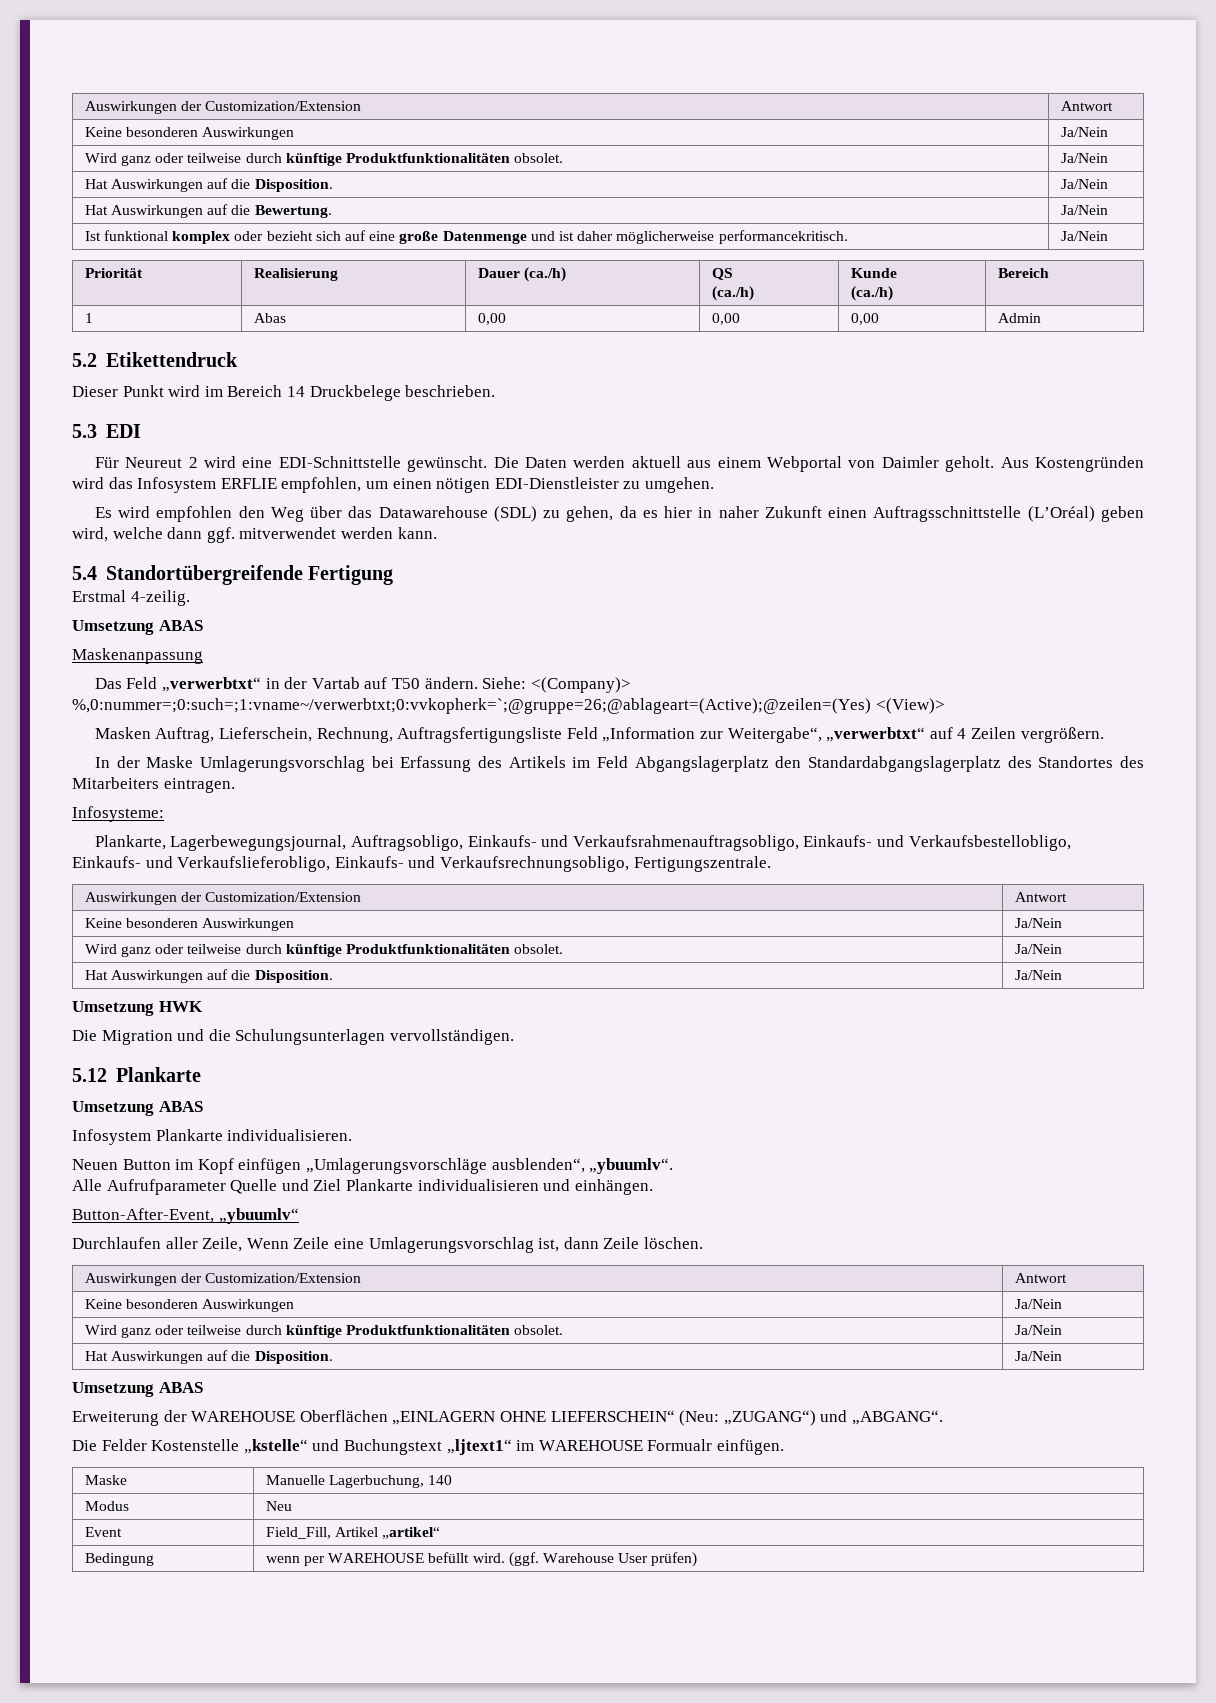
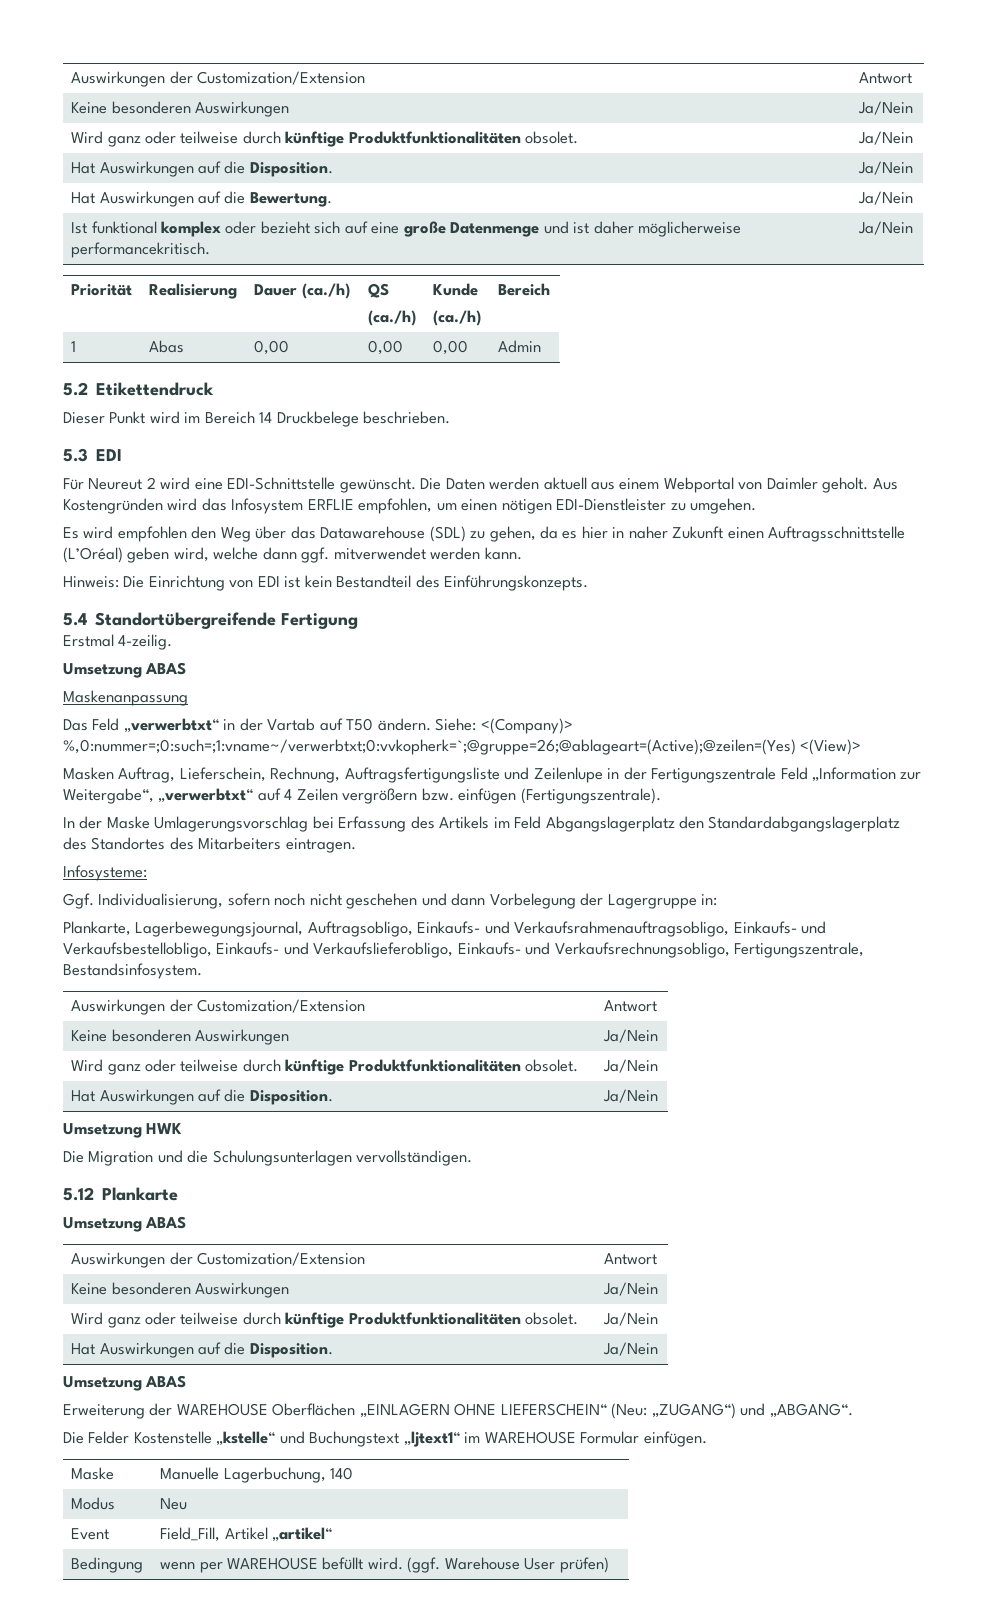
+ Hinweis: Die Einrichtung von EDI ist kein Bestandteil des Einführungskonzepts.
- Masken Auftrag, Lieferschein, Rechnung, Auftragsfertigungsliste Feld „Information zur Weitergabe“, „verwerbtxt“ auf 4 Zeilen vergrößern.
+ Masken Auftrag, Lieferschein, Rechnung, Auftragsfertigungsliste und Zeilenlupe in der Fertigungszentrale Feld „Information zur Weitergabe“, „verwerbtxt“ auf 4 Zeilen vergrößern bzw. einfügen (Fertigungszentrale).
+ Ggf. Individualisierung, sofern noch nicht geschehen und dann Vorbelegung der Lagergruppe in:
- Plankarte, Lagerbewegungsjournal, Auftragsobligo, Einkaufs- und Verkaufsrahmenauftragsobligo, Einkaufs- und Verkaufsbestellobligo, Einkaufs- und Verkaufslieferobligo, Einkaufs- und Verkaufsrechnungsobligo, Fertigungszentrale.
+ Plankarte, Lagerbewegungsjournal, Auftragsobligo, Einkaufs- und Verkaufsrahmenauftragsobligo, Einkaufs- und Verkaufsbestellobligo, Einkaufs- und Verkaufslieferobligo, Einkaufs- und Verkaufsrechnungsobligo, Fertigungszentrale, Bestandsinfosystem.
- Infosystem Plankarte individualisieren.
- Neuen Button im Kopf einfügen „Umlagerungsvorschläge ausblenden“, „ybuumlv“.
- Alle Aufrufparameter Quelle und Ziel Plankarte individualisieren und einhängen.
- Button-After-Event, „ybuumlv“
- Durchlaufen aller Zeile, Wenn Zeile eine Umlagerungsvorschlag ist, dann Zeile löschen.
- Die Felder Kostenstelle „kstelle“ und Buchungstext „ljtext1“ im WAREHOUSE Formualr einfügen.
+ Die Felder Kostenstelle „kstelle“ und Buchungstext „ljtext1“ im WAREHOUSE Formular einfügen.

